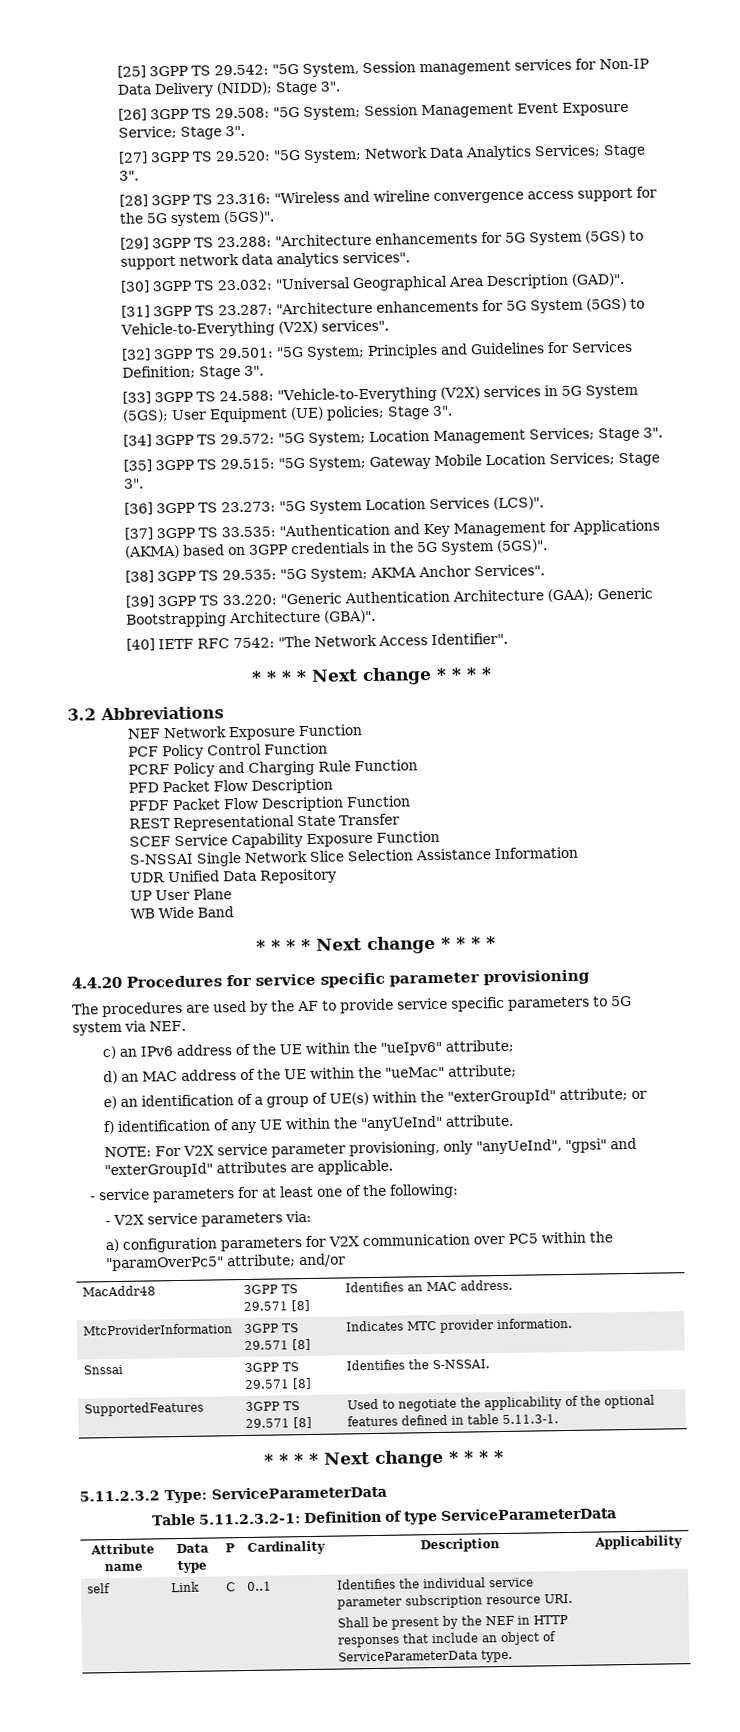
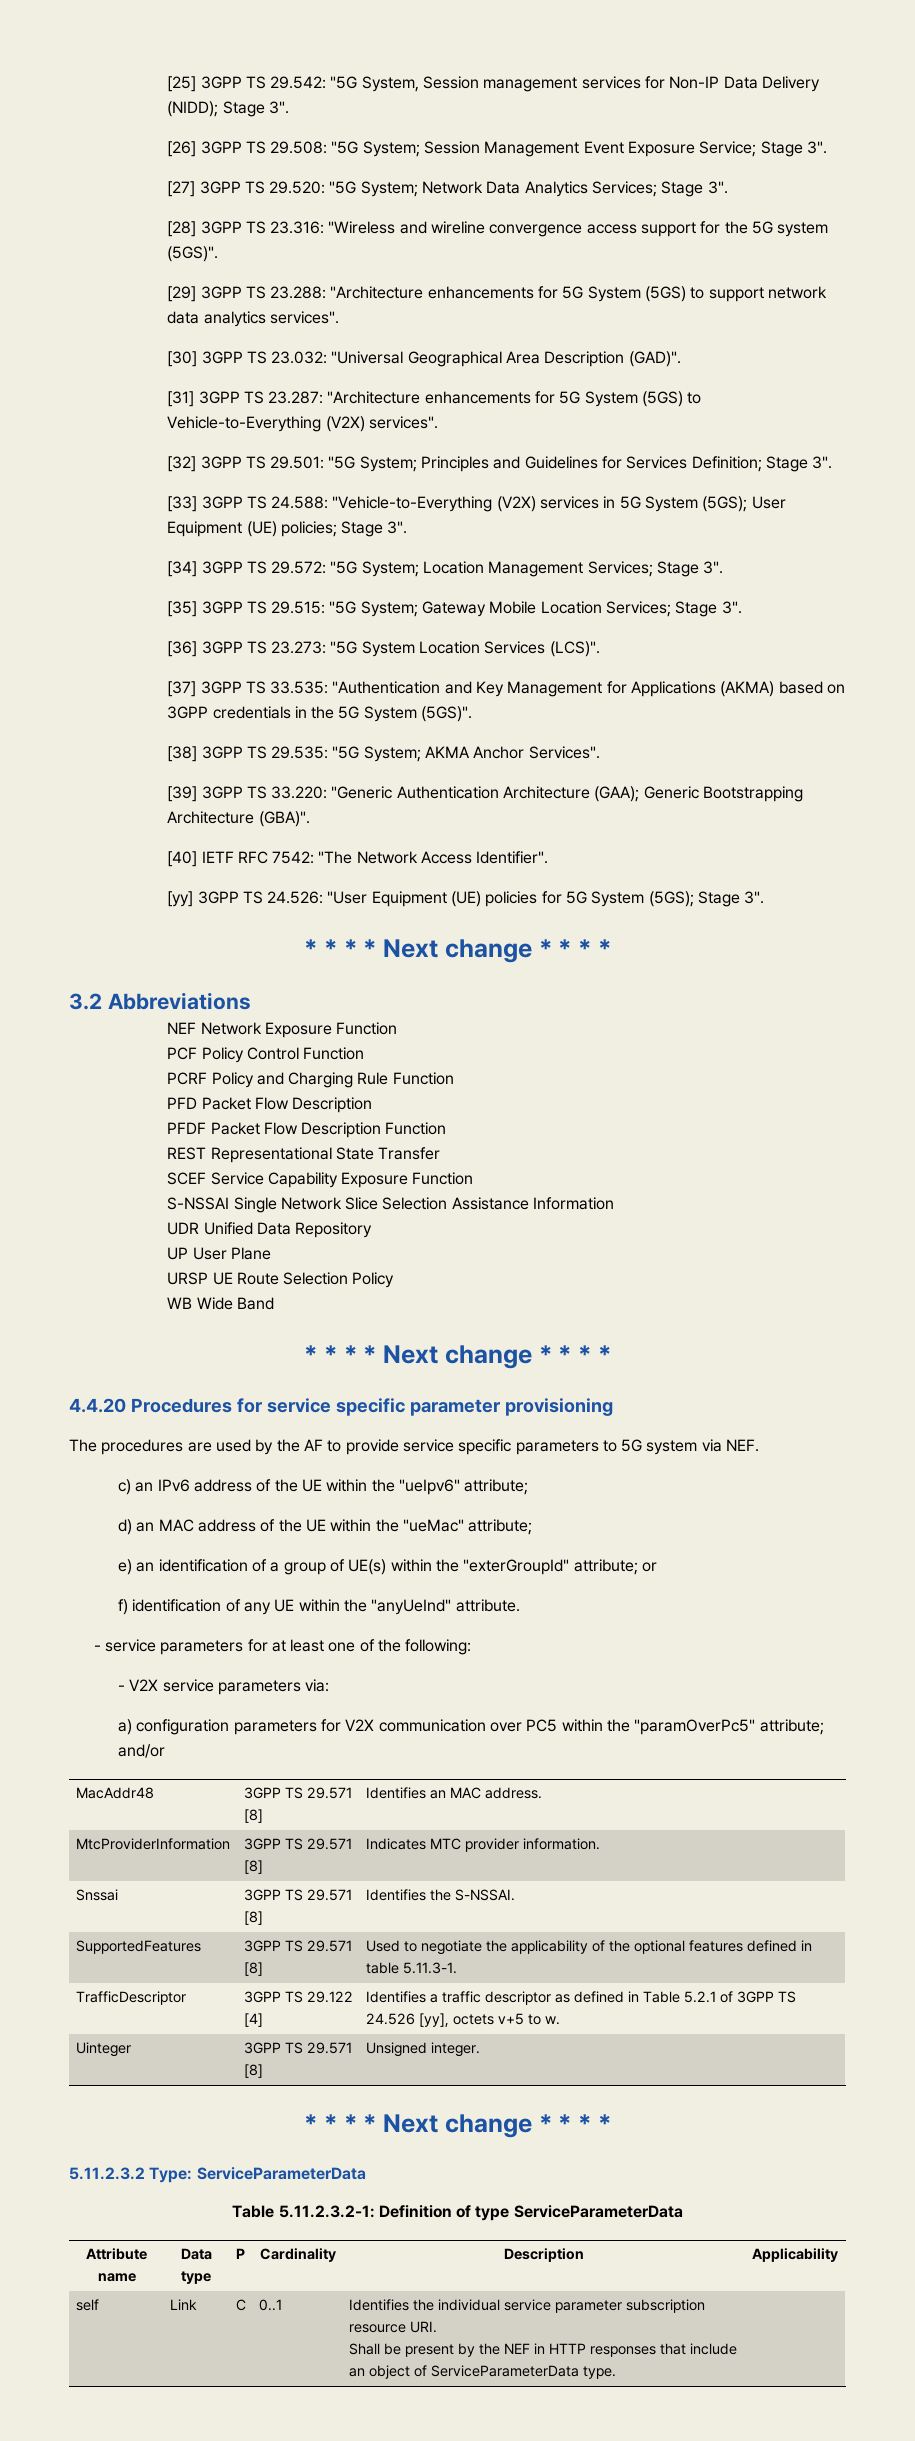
+ [yy] 3GPP TS 24.526: "User Equipment (UE) policies for 5G System (5GS); Stage 3".
+ URSP UE Route Selection Policy
- NOTE: For V2X service parameter provisioning, only "anyUeInd", "gpsi" and "exterGroupId" attributes are applicable.
+ TrafficDescriptor | 3GPP TS 29.122 [4] | Identifies a traffic descriptor as defined in Table 5.2.1 of 3GPP TS 24.526 [yy], octets v+5 to w.
+ Uinteger | 3GPP TS 29.571 [8] | Unsigned integer.

